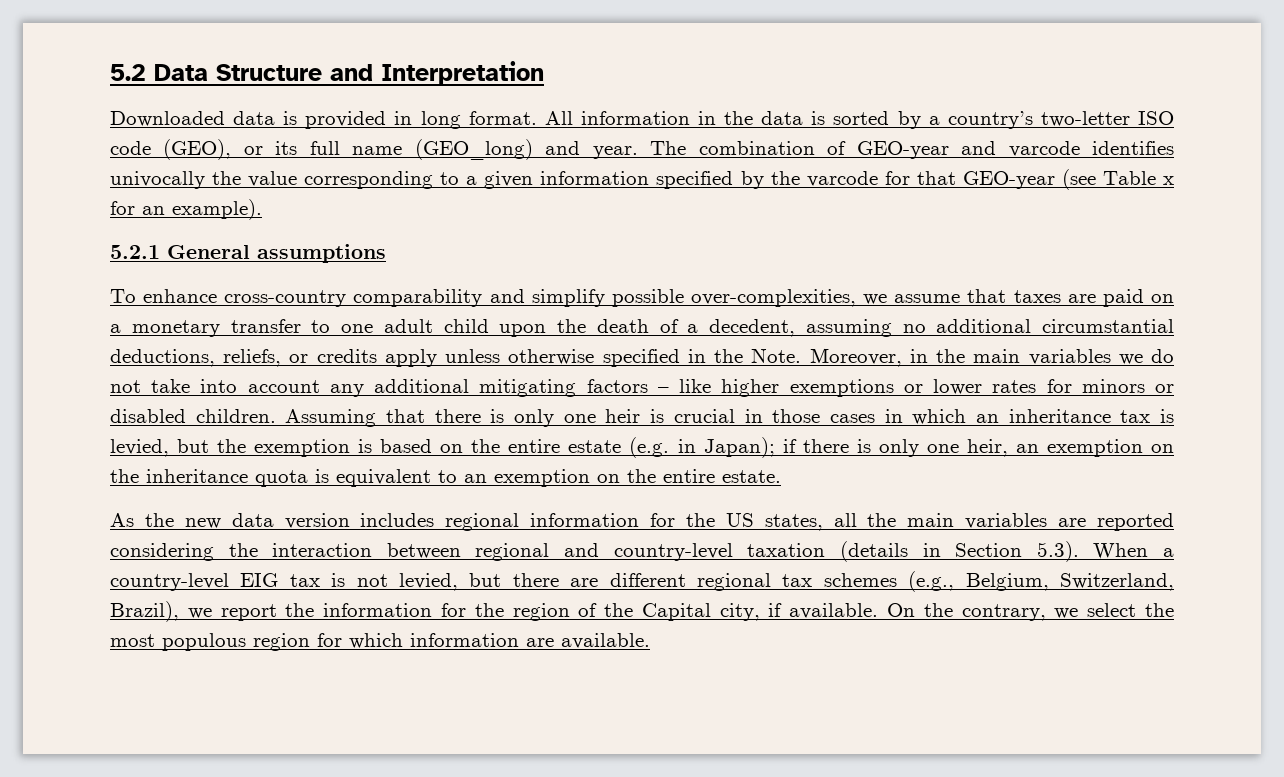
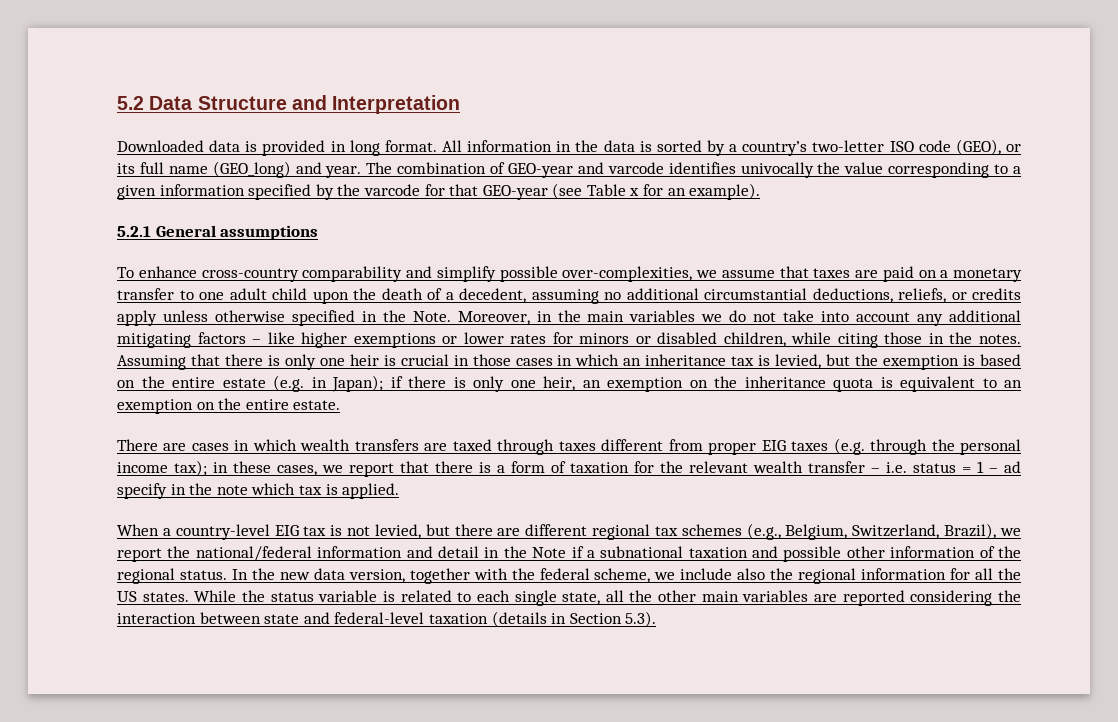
- Moreover, in the main variables we do not take into account any additional mitigating factors – like higher exemptions or lower rates for minors or disabled children.
+ Moreover, in the main variables we do not take into account any additional mitigating factors – like higher exemptions or lower rates for minors or disabled children, while citing those in the notes.
- As the new data version includes regional information for the US states, all the main variables are reported considering the interaction between regional and country-level taxation (details in Section 5.3). When a country-level EIG tax is not levied, but there are different regional tax schemes (e.g., Belgium, Switzerland, Brazil), we report the information for the region of the Capital city, if available. On the contrary, we select the most populous region for which information are available.
+ There are cases in which wealth transfers are taxed through taxes different from proper EIG taxes (e.g. through the personal income tax); in these cases, we report that there is a form of taxation for the relevant wealth transfer – i.e. status = 1 – ad specify in the note which tax is applied.
+ When a country-level EIG tax is not levied, but there are different regional tax schemes (e.g., Belgium, Switzerland, Brazil), we report the national/federal information and detail in the Note if a subnational taxation and possible other information of the regional status. In the new data version, together with the federal scheme, we include also the regional information for all the US states. While the status variable is related to each single state, all the other main variables are reported considering the interaction between state and federal-level taxation (details in Section 5.3).

